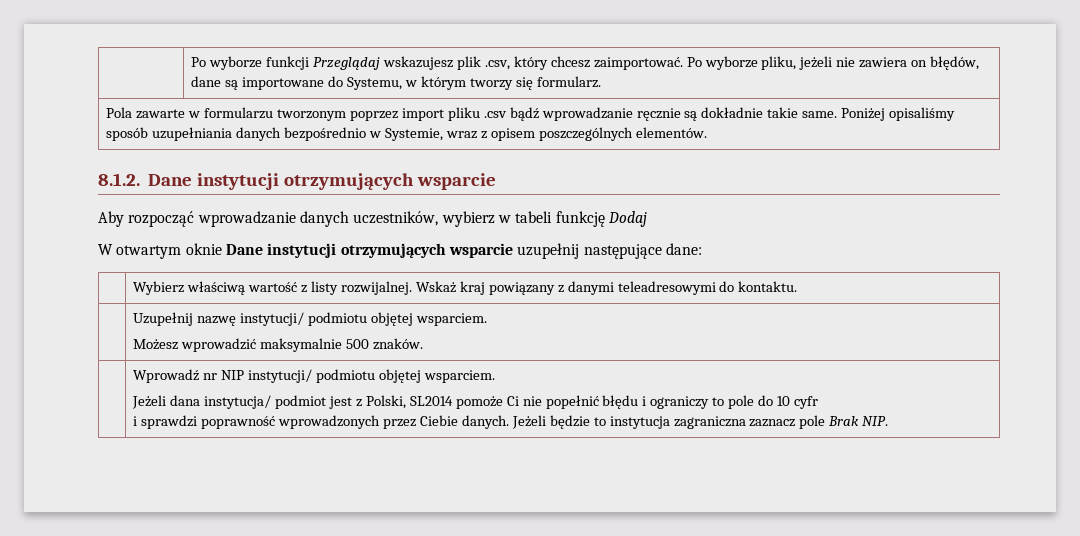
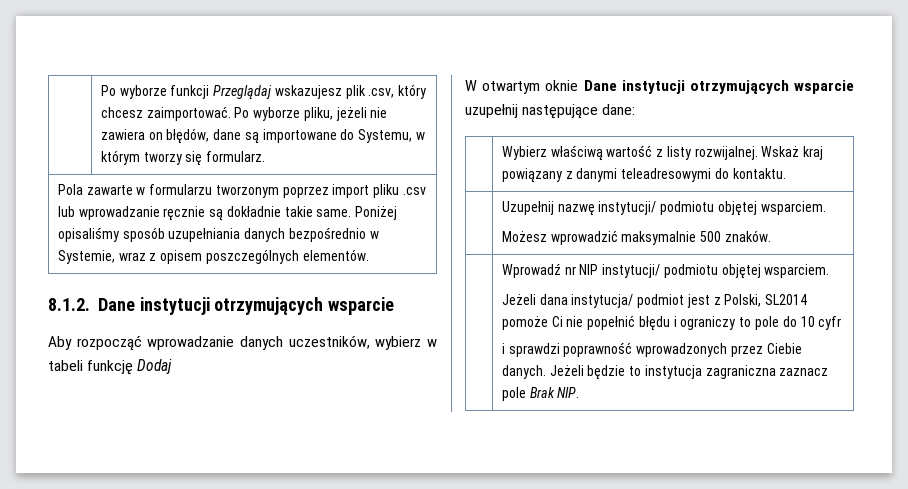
- Pola zawarte w formularzu tworzonym poprzez import pliku .csv bądź wprowadzanie ręcznie są dokładnie takie same. Poniżej opisaliśmy sposób uzupełniania danych bezpośrednio w Systemie, wraz z opisem poszczególnych elementów.
+ Pola zawarte w formularzu tworzonym poprzez import pliku .csv lub wprowadzanie ręcznie są dokładnie takie same. Poniżej opisaliśmy sposób uzupełniania danych bezpośrednio w Systemie, wraz z opisem poszczególnych elementów.

